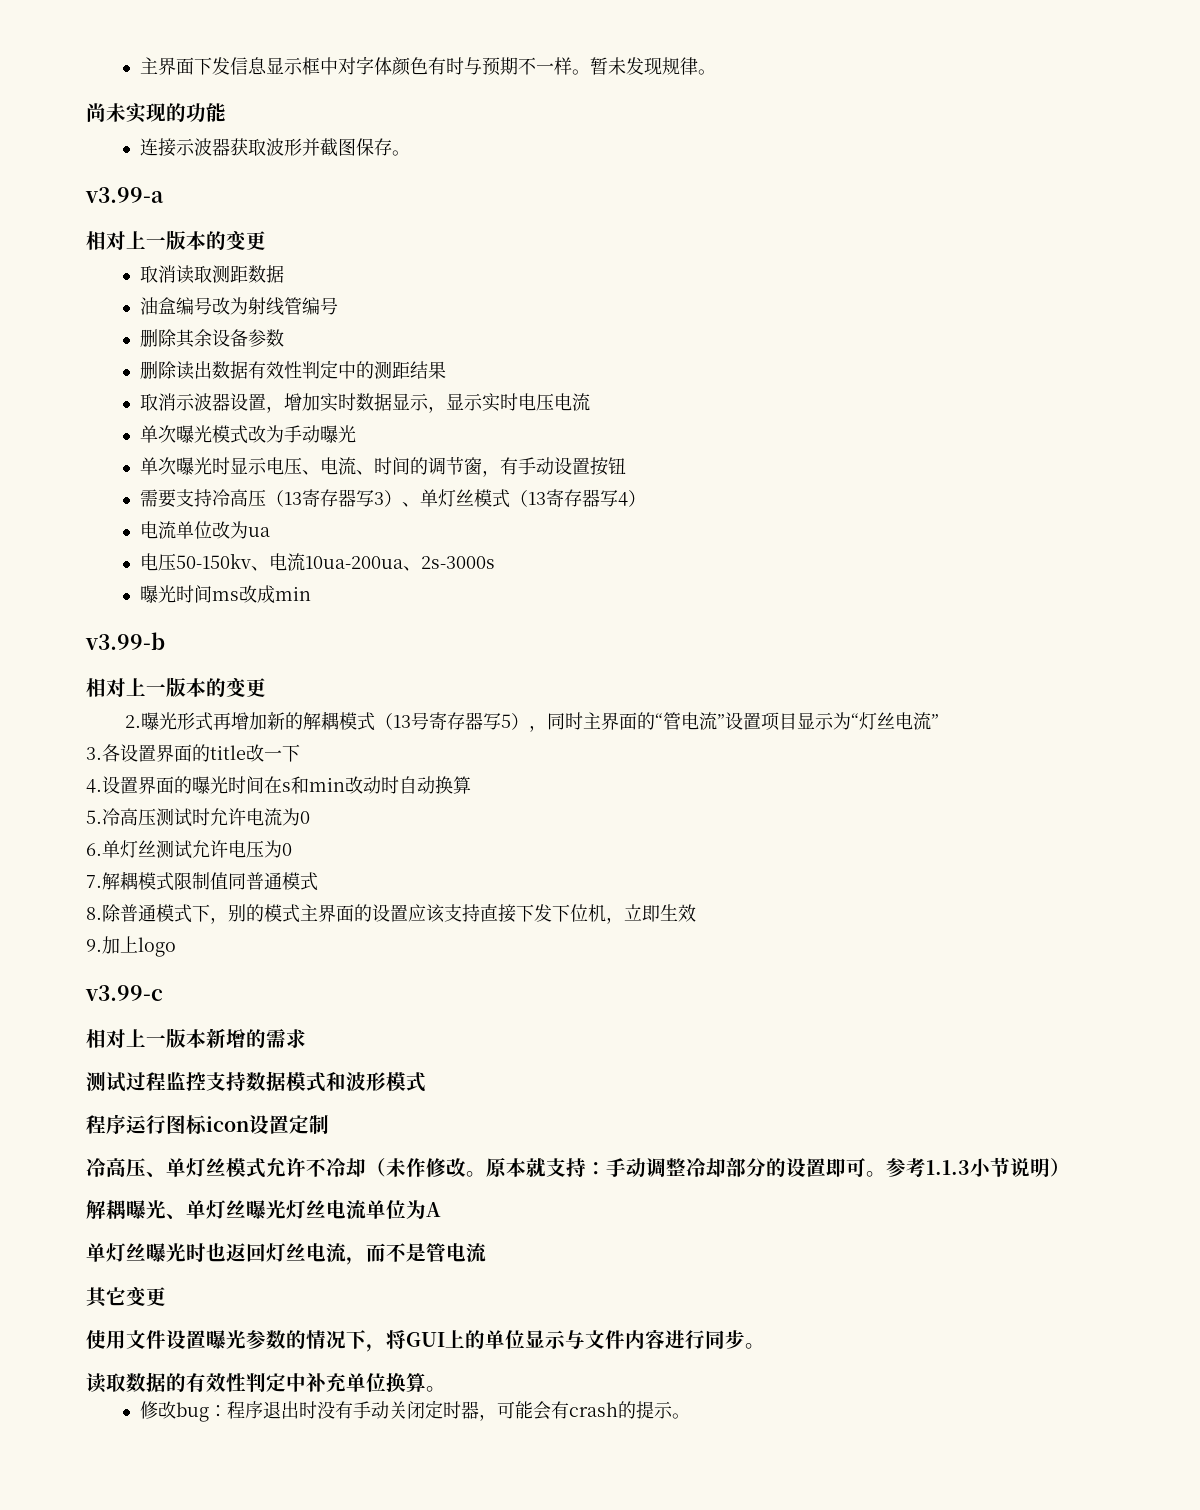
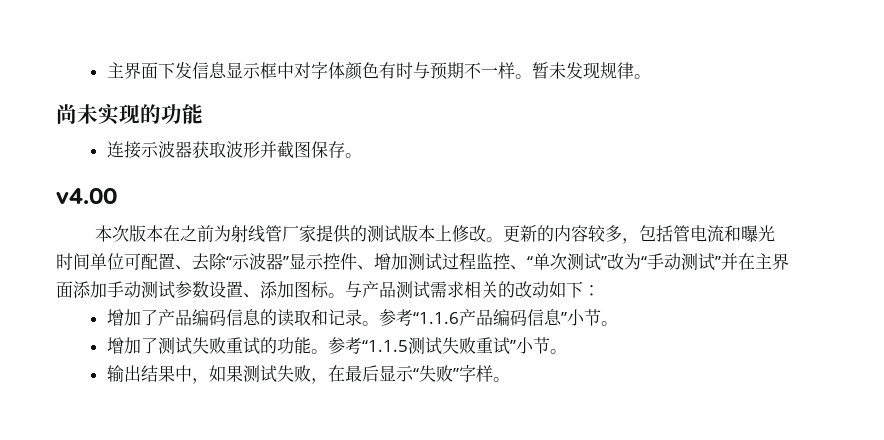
- v3.99-a
- 相对上一版本的变更
- 取消读取测距数据
- 油盒编号改为射线管编号
- 删除其余设备参数
- 删除读出数据有效性判定中的测距结果
- 取消示波器设置，增加实时数据显示，显示实时电压电流
- 单次曝光模式改为手动曝光
- 单次曝光时显示电压、电流、时间的调节窗，有手动设置按钮
- 需要支持冷高压（13寄存器写3）、单灯丝模式（13寄存器写4）
- 电流单位改为ua
- 电压50-150kv、电流10ua-200ua、2s-3000s
- 曝光时间ms改成min
- v3.99-b
- 相对上一版本的变更
- 2.曝光形式再增加新的解耦模式（13号寄存器写5），同时主界面的“管电流”设置项目显示为“灯丝电流”
- 3.各设置界面的title改一下
- 4.设置界面的曝光时间在s和min改动时自动换算
- 5.冷高压测试时允许电流为0
- 6.单灯丝测试允许电压为0
- 7.解耦模式限制值同普通模式
- 8.除普通模式下，别的模式主界面的设置应该支持直接下发下位机，立即生效
- 9.加上logo
- v3.99-c
- 相对上一版本新增的需求
- 测试过程监控支持数据模式和波形模式
- 程序运行图标icon设置定制
- 冷高压、单灯丝模式允许不冷却（未作修改。原本就支持：手动调整冷却部分的设置即可。参考1.1.3小节说明）
- 解耦曝光、单灯丝曝光灯丝电流单位为A
- 单灯丝曝光时也返回灯丝电流，而不是管电流
- 其它变更
- 使用文件设置曝光参数的情况下，将GUI上的单位显示与文件内容进行同步。
- 读取数据的有效性判定中补充单位换算。
- 修改bug：程序退出时没有手动关闭定时器，可能会有crash的提示。
+ v4.00
+ 本次版本在之前为射线管厂家提供的测试版本上修改。更新的内容较多，包括管电流和曝光时间单位可配置、去除“示波器”显示控件、增加测试过程监控、“单次测试”改为“手动测试”并在主界面添加手动测试参数设置、添加图标。与产品测试需求相关的改动如下：
+ 增加了产品编码信息的读取和记录。参考“1.1.6产品编码信息”小节。
+ 增加了测试失败重试的功能。参考“1.1.5测试失败重试”小节。
+ 输出结果中，如果测试失败，在最后显示“失败”字样。

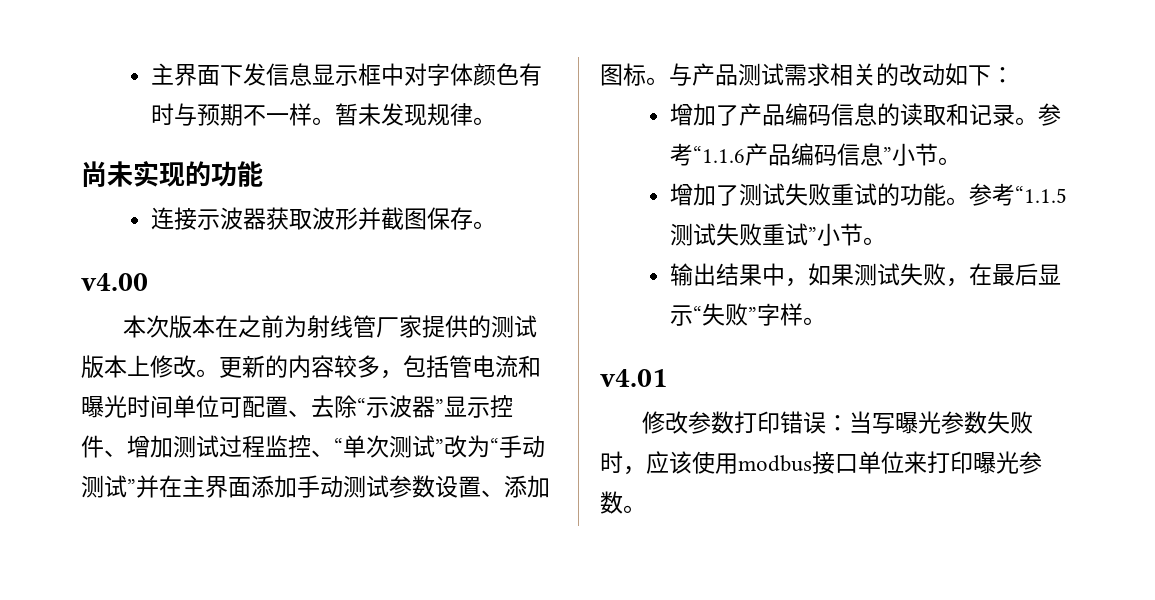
+ v4.01
+ 修改参数打印错误：当写曝光参数失败时，应该使用modbus接口单位来打印曝光参数。

